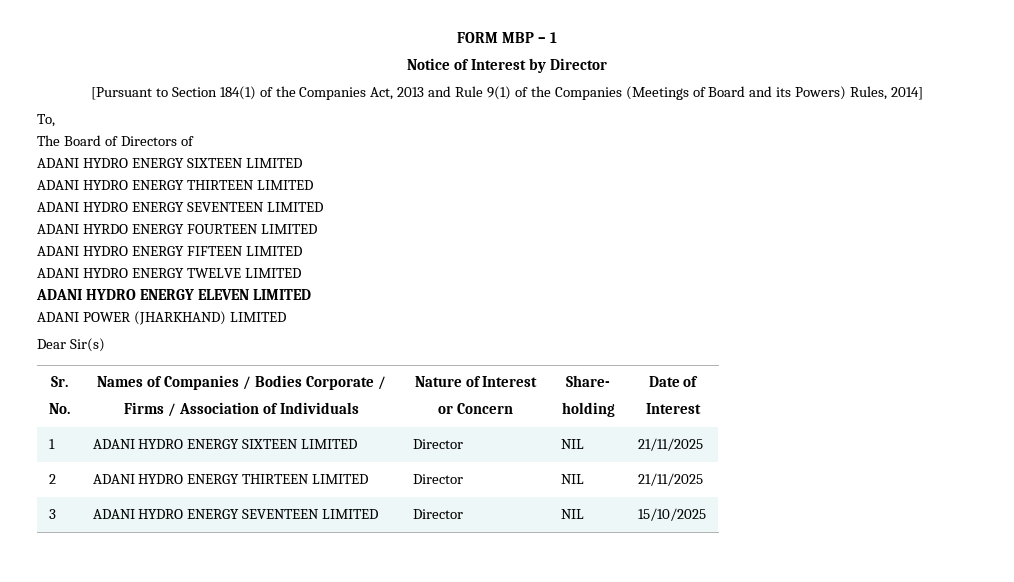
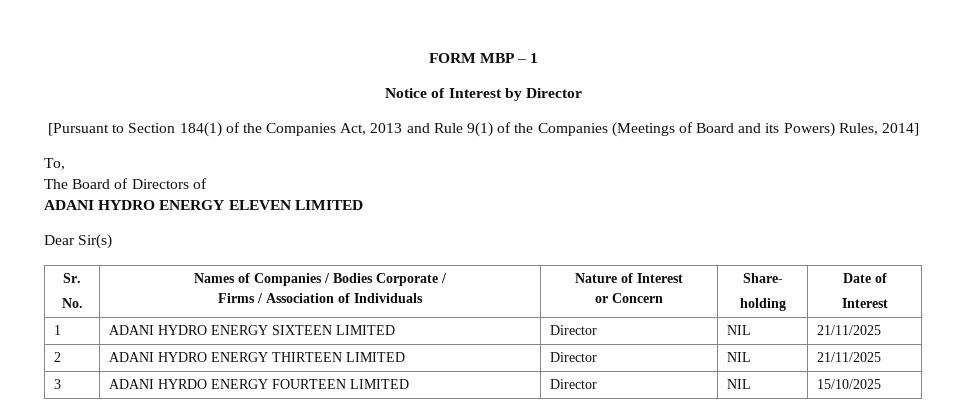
  The Board of Directors of
- ADANI HYDRO ENERGY SIXTEEN LIMITED
- ADANI HYDRO ENERGY THIRTEEN LIMITED
- ADANI HYDRO ENERGY SEVENTEEN LIMITED
- ADANI HYRDO ENERGY FOURTEEN LIMITED
- ADANI HYDRO ENERGY FIFTEEN LIMITED
- ADANI HYDRO ENERGY TWELVE LIMITED
- ADANI POWER (JHARKHAND) LIMITED
- 3 | ADANI HYDRO ENERGY SEVENTEEN LIMITED | Director | NIL | 15/10/2025
+ 3 | ADANI HYRDO ENERGY FOURTEEN LIMITED | Director | NIL | 15/10/2025

